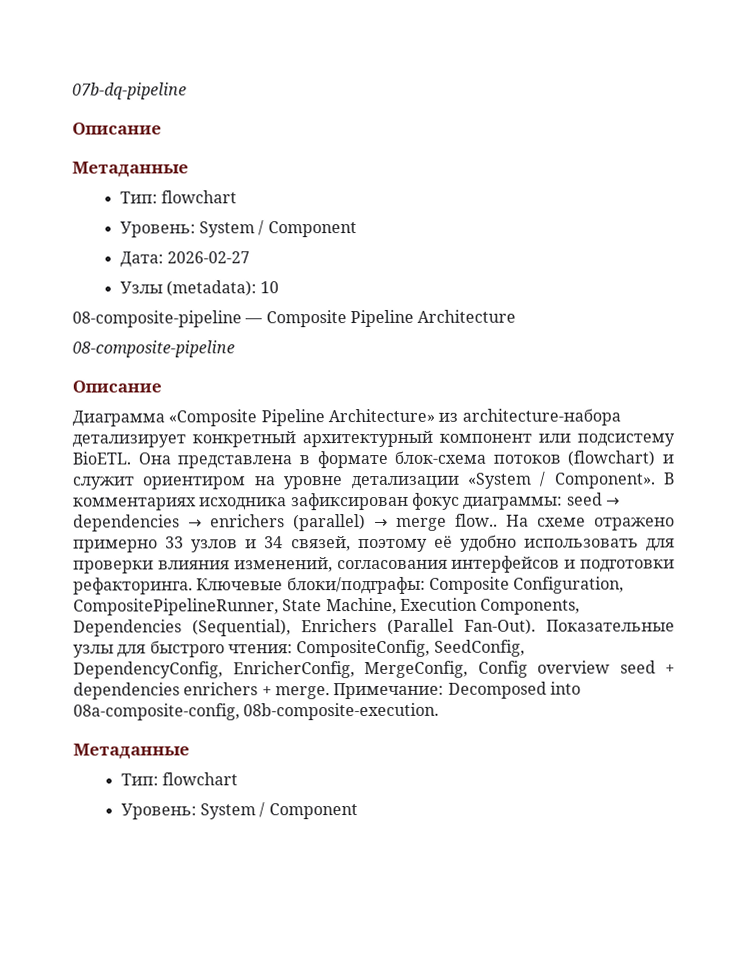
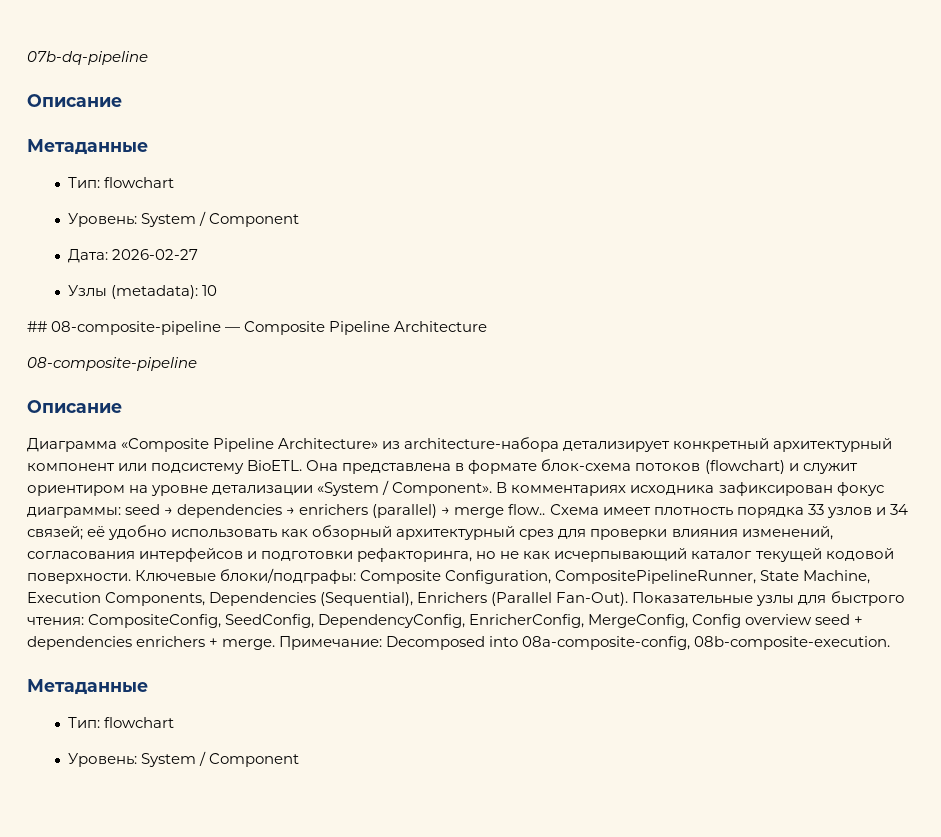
- 08-composite-pipeline — Composite Pipeline Architecture
+ ## 08-composite-pipeline — Composite Pipeline Architecture
- На схеме отражено примерно 33 узлов и 34 связей, поэтому её удобно использовать для проверки влияния изменений, согласования интерфейсов и подготовки рефакторинга.
+ Схема имеет плотность порядка 33 узлов и 34 связей; её удобно использовать как обзорный архитектурный срез для проверки влияния изменений, согласования интерфейсов и подготовки рефакторинга, но не как исчерпывающий каталог текущей кодовой поверхности.

